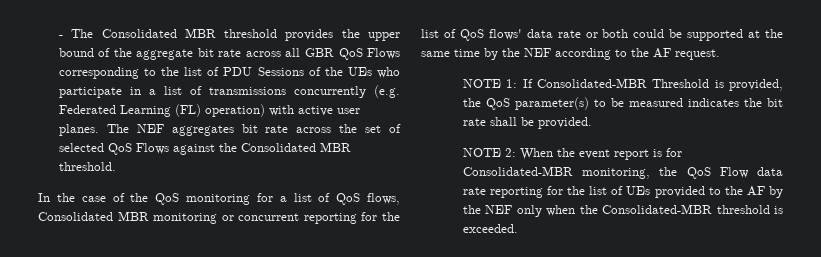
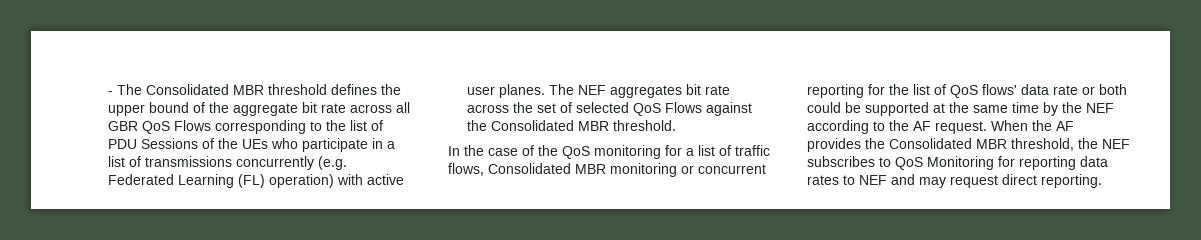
- - The Consolidated MBR threshold provides the upper bound of the aggregate bit rate across all GBR QoS Flows corresponding to the list of PDU Sessions of the UEs who participate in a list of transmissions concurrently (e.g. Federated Learning (FL) operation) with active user planes.
+ - The Consolidated MBR threshold defines the upper bound of the aggregate bit rate across all GBR QoS Flows corresponding to the list of PDU Sessions of the UEs who participate in a list of transmissions concurrently (e.g. Federated Learning (FL) operation) with active user planes.
- In the case of the QoS monitoring for a list of QoS flows, Consolidated MBR monitoring or concurrent reporting for the list of QoS flows' data rate or both could be supported at the same time by the NEF according to the AF request.
- NOTE 1: If Consolidated-MBR Threshold is provided, the QoS parameter(s) to be measured indicates the bit rate shall be provided.
- NOTE 2: When the event report is for Consolidated-MBR monitoring, the QoS Flow data rate reporting for the list of UEs provided to the AF by the NEF only when the Consolidated-MBR threshold is exceeded.
+ In the case of the QoS monitoring for a list of traffic flows, Consolidated MBR monitoring or concurrent reporting for the list of QoS flows' data rate or both could be supported at the same time by the NEF according to the AF request. When the AF provides the Consolidated MBR threshold, the NEF subscribes to QoS Monitoring for reporting data rates to NEF and may request direct reporting.

